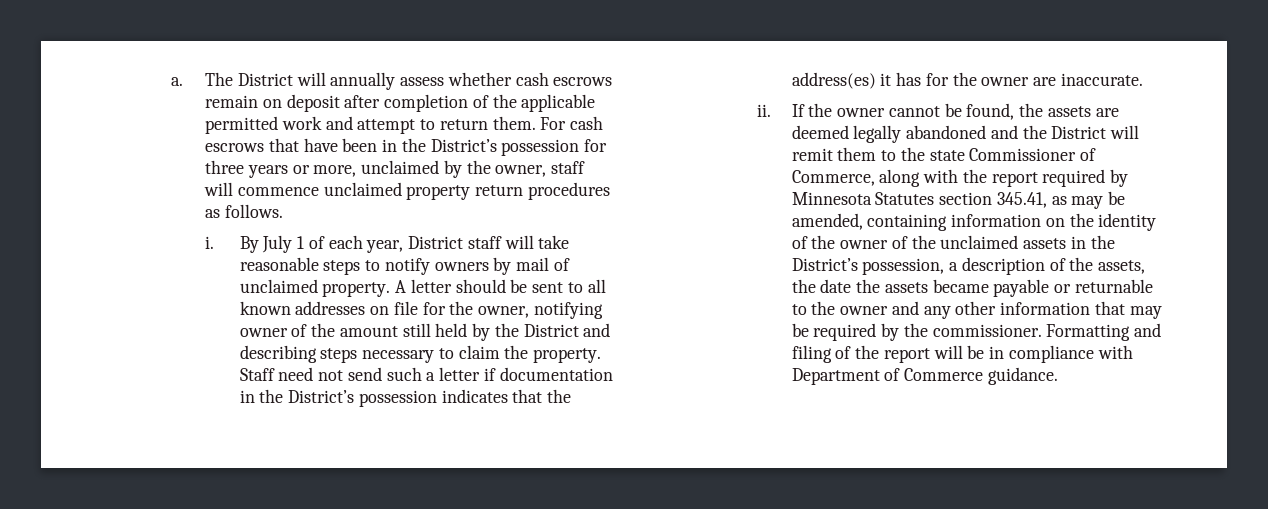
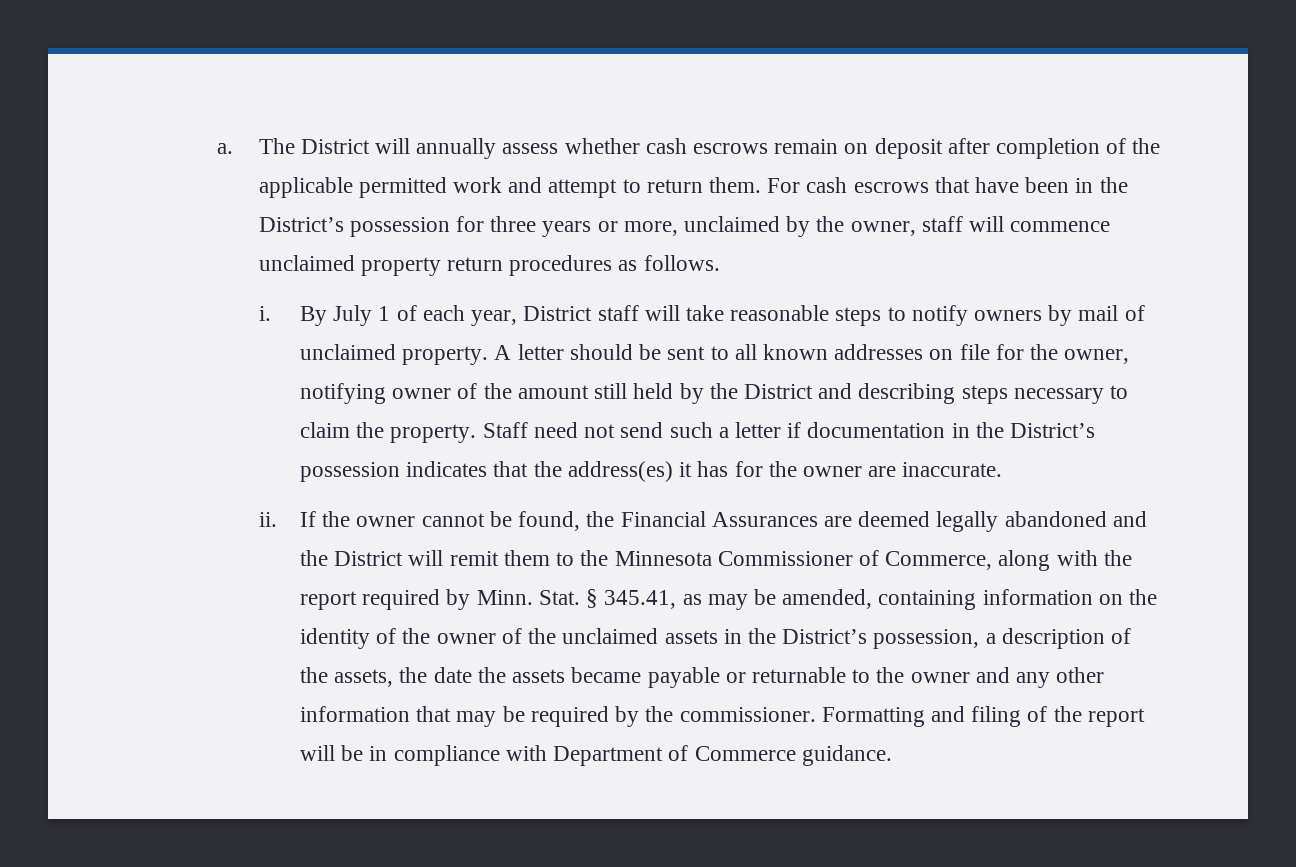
- If the owner cannot be found, the assets are deemed legally abandoned and the District will remit them to the state Commissioner of Commerce, along with the report required by Minnesota Statutes section 345.41, as may be amended, containing information on the identity of the owner of the unclaimed assets in the District’s possession, a description of the assets, the date the assets became payable or returnable to the owner and any other information that may be required by the commissioner.
+ If the owner cannot be found, the Financial Assurances are deemed legally abandoned and the District will remit them to the Minnesota Commissioner of Commerce, along with the report required by Minn. Stat. § 345.41, as may be amended, containing information on the identity of the owner of the unclaimed assets in the District’s possession, a description of the assets, the date the assets became payable or returnable to the owner and any other information that may be required by the commissioner.

